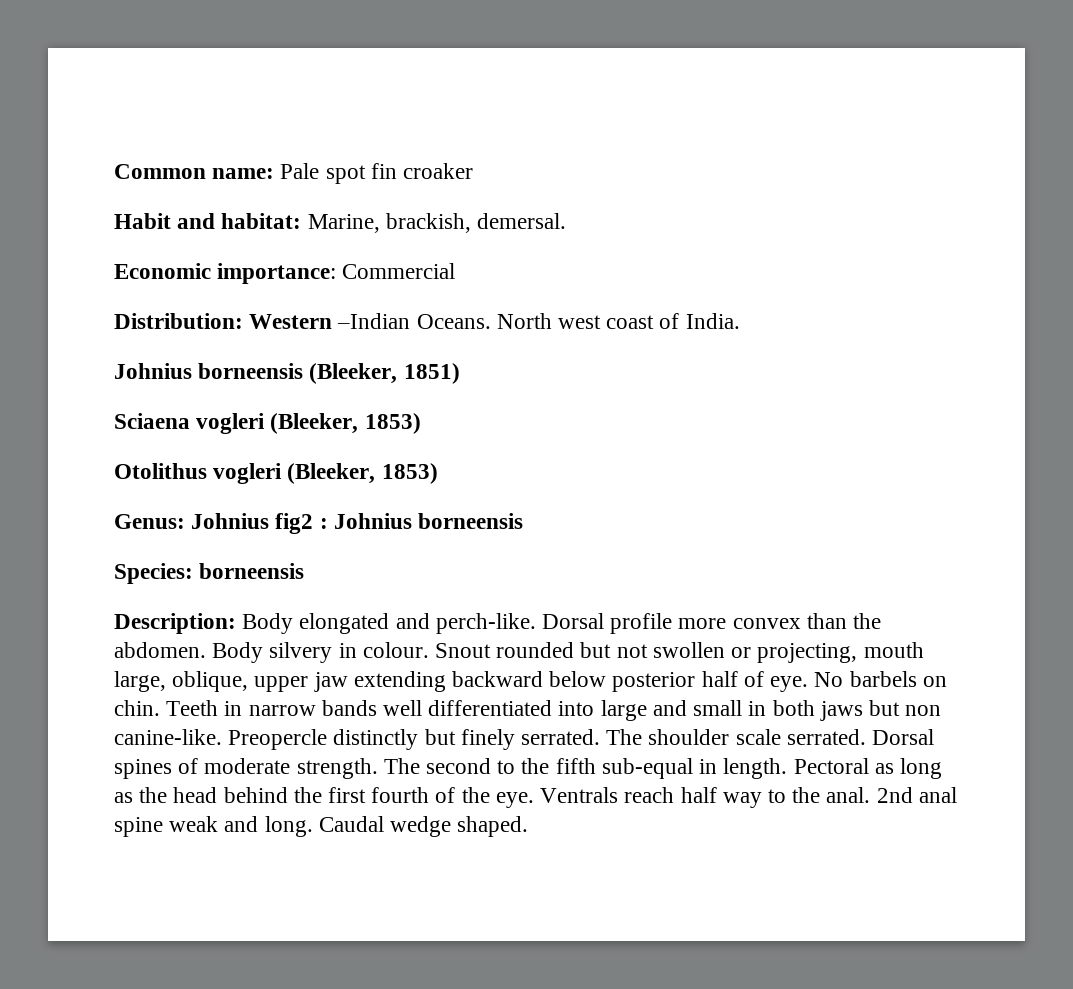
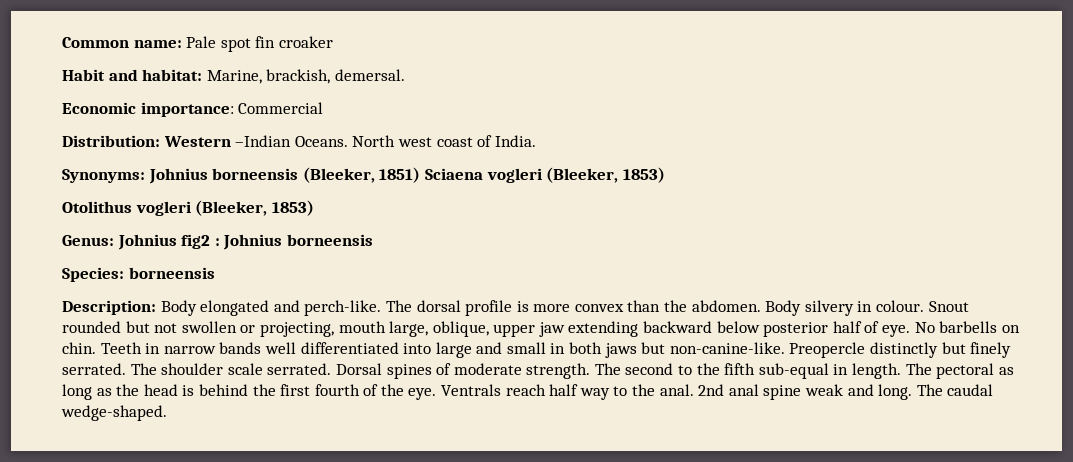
- Johnius borneensis (Bleeker, 1851)
- Sciaena vogleri (Bleeker, 1853)
+ Synonyms: Johnius borneensis (Bleeker, 1851) Sciaena vogleri (Bleeker, 1853)
- Dorsal profile more convex than the abdomen.
+ The dorsal profile is more convex than the abdomen.
- No barbels on chin.
+ No barbells on chin.
- Teeth in narrow bands well differentiated into large and small in both jaws but non canine-like.
+ Teeth in narrow bands well differentiated into large and small in both jaws but non-canine-like.
- Pectoral as long as the head behind the first fourth of the eye.
+ The pectoral as long as the head is behind the first fourth of the eye.
- Caudal wedge shaped.
+ The caudal wedge-shaped.

